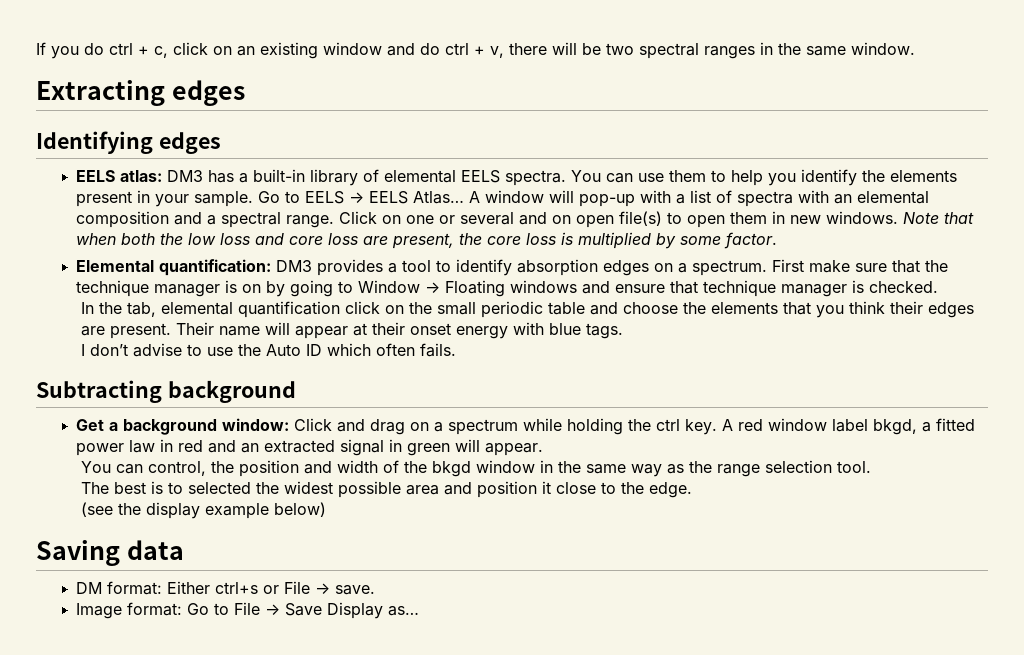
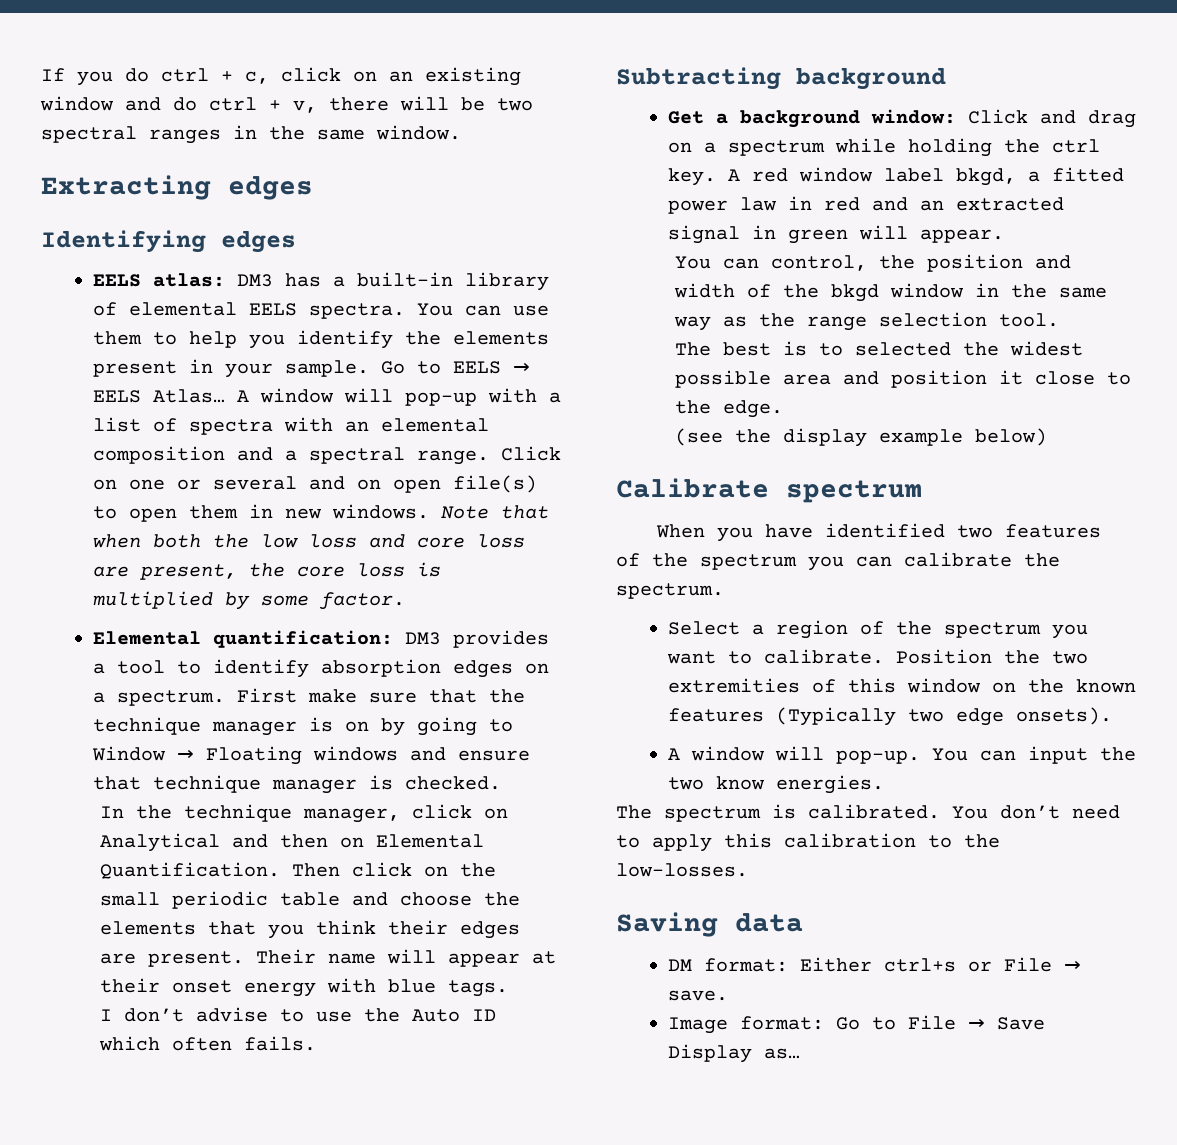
- In the tab, elemental quantification click on the small periodic table and choose the elements that you think their edges are present.
+ In the technique manager, click on Analytical and then on Elemental Quantification. Then click on the small periodic table and choose the elements that you think their edges are present.
+ Calibrate spectrum
+ When you have identified two features of the spectrum you can calibrate the spectrum.
+ Select a region of the spectrum you want to calibrate. Position the two extremities of this window on the known features (Typically two edge onsets).
+ A window will pop-up. You can input the two know energies.
+ The spectrum is calibrated. You don’t need to apply this calibration to the low-losses.

